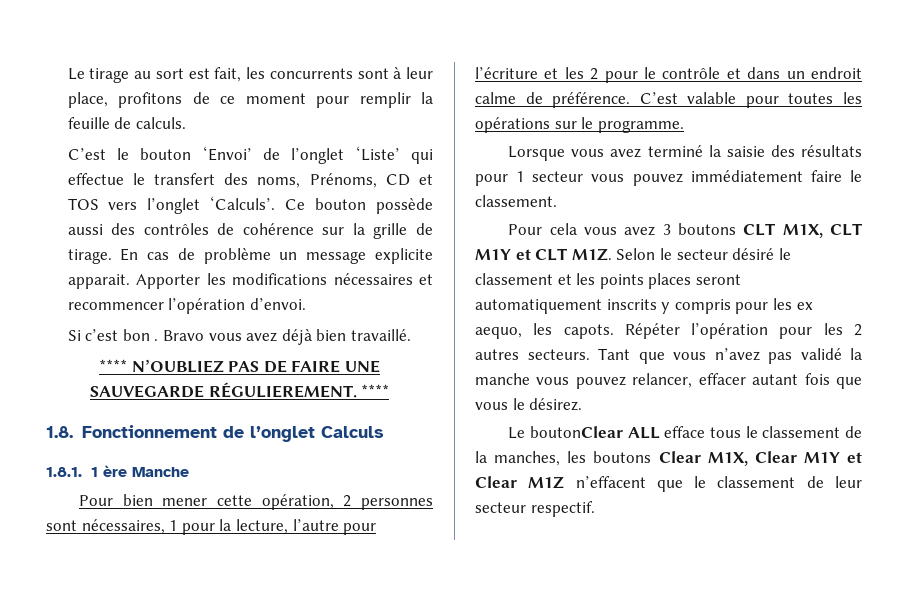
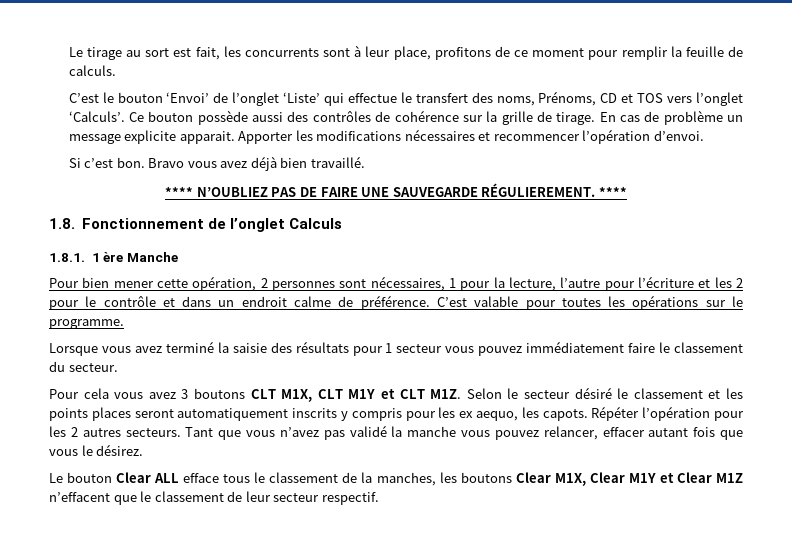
- Si c’est bon .
+ Si c’est bon.
- Lorsque vous avez terminé la saisie des résultats pour 1 secteur vous pouvez immédiatement faire le classement.
+ Lorsque vous avez terminé la saisie des résultats pour 1 secteur vous pouvez immédiatement faire le classement du secteur.
- Le boutonClear ALL efface tous le classement de la manches, les boutons Clear M1X, Clear M1Y et Clear M1Z n’effacent que le classement de leur secteur respectif.
+ Le bouton Clear ALL efface tous le classement de la manches, les boutons Clear M1X, Clear M1Y et Clear M1Z n’effacent que le classement de leur secteur respectif.

